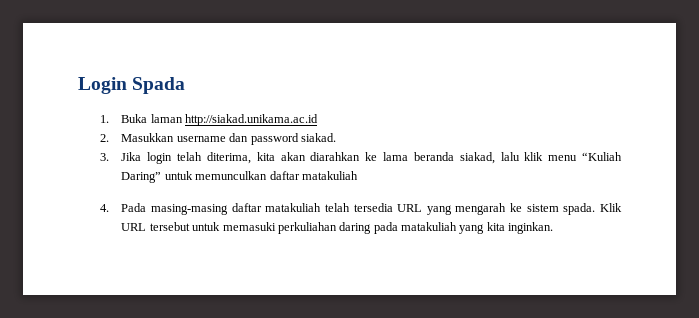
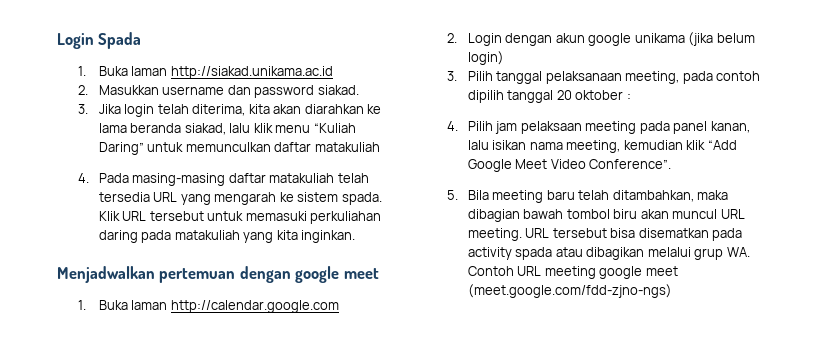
+ Menjadwalkan pertemuan dengan google meet
+ 1. Buka laman http://calendar.google.com
+ 2. Login dengan akun google unikama (jika belum login)
+ 3. Pilih tanggal pelaksanaan meeting, pada contoh dipilih tanggal 20 oktober :
+ 4. Pilih jam pelaksaan meeting pada panel kanan, lalu isikan nama meeting, kemudian klik “Add Google Meet Video Conference”.
+ 5. Bila meeting baru telah ditambahkan, maka dibagian bawah tombol biru akan muncul URL meeting. URL tersebut bisa disematkan pada activity spada atau dibagikan melalui grup WA. Contoh URL meeting google meet (meet.google.com/fdd-zjno-ngs)

